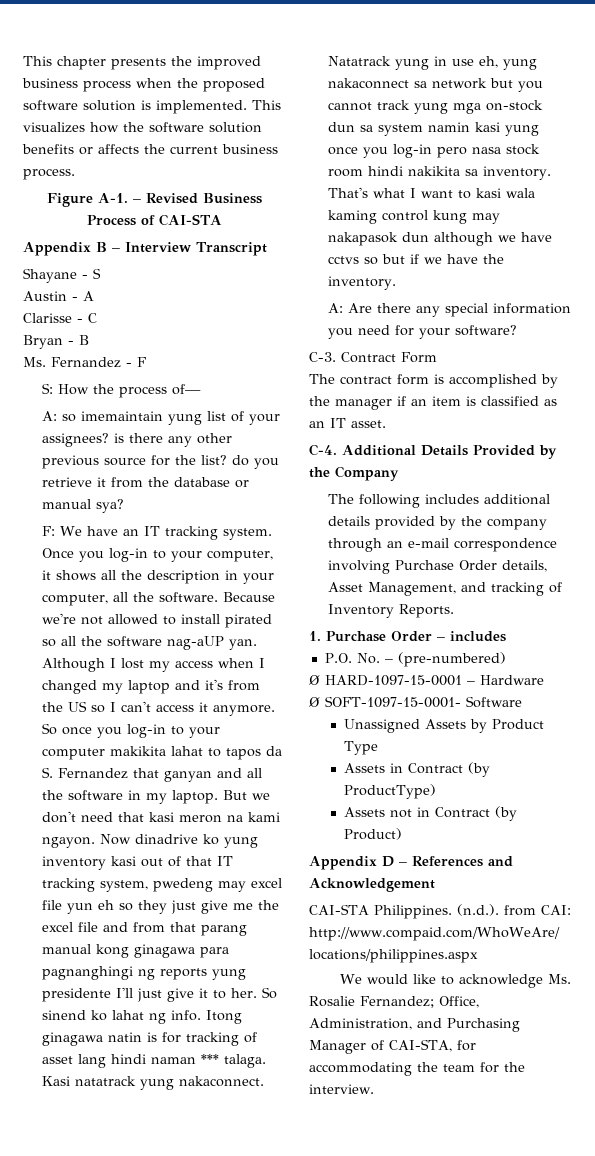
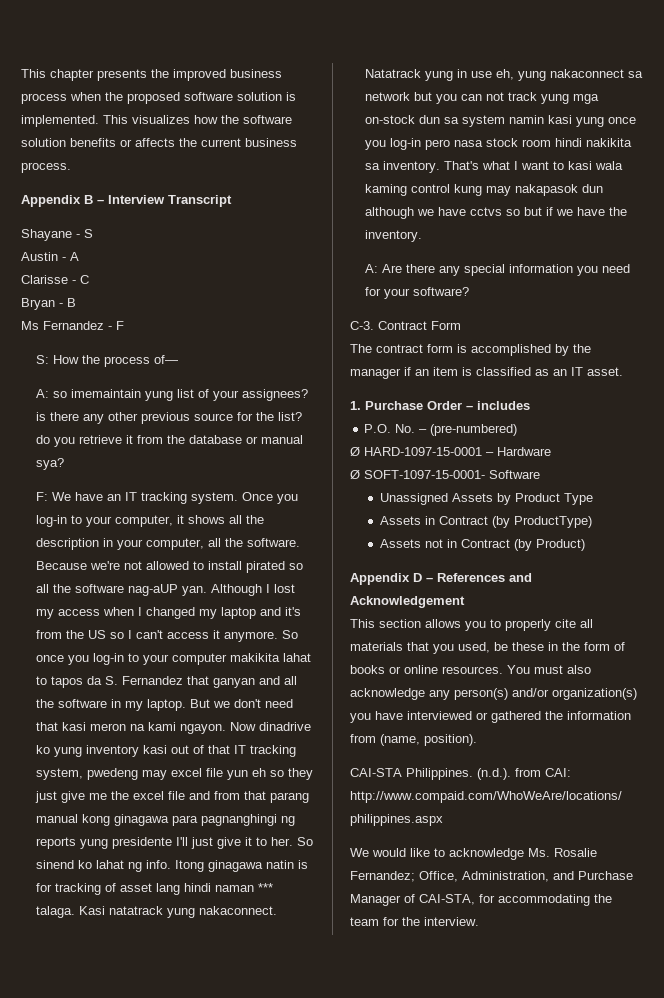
- Figure A-1. – Revised Business Process of CAI-STA
- Ms. Fernandez - F
+ Ms Fernandez - F
- Natatrack yung in use eh, yung nakaconnect sa network but you cannot track yung mga on-stock dun sa system namin kasi yung once you log-in pero nasa stock room hindi nakikita sa inventory.
+ Natatrack yung in use eh, yung nakaconnect sa network but you can not track yung mga on-stock dun sa system namin kasi yung once you log-in pero nasa stock room hindi nakikita sa inventory.
- C-4. Additional Details Provided by the Company
- The following includes additional details provided by the company through an e-mail correspondence involving Purchase Order details, Asset Management, and tracking of Inventory Reports.
+ This section allows you to properly cite all materials that you used, be these in the form of books or online resources. You must also acknowledge any person(s) and/or organization(s) you have interviewed or gathered the information from (name, position).
- We would like to acknowledge Ms. Rosalie Fernandez; Office, Administration, and Purchasing Manager of CAI-STA, for accommodating the team for the interview.
+ We would like to acknowledge Ms. Rosalie Fernandez; Office, Administration, and Purchase Manager of CAI-STA, for accommodating the team for the interview.

